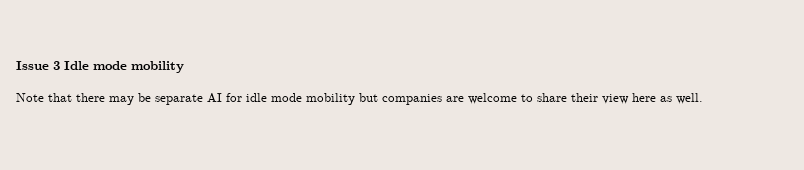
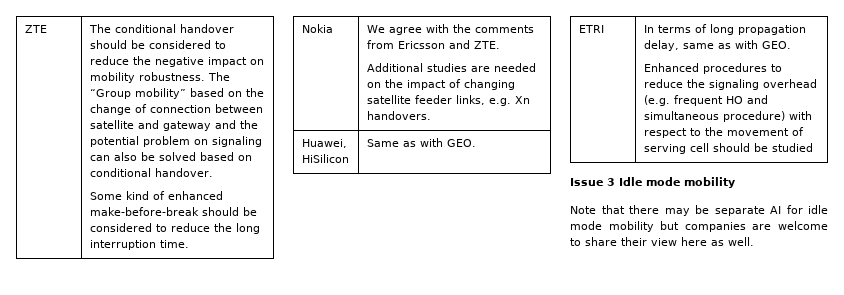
+ ZTE | The conditional handover should be considered to reduce the negative impact on mobility robustness. The “Group mobility” based on the change of connection between satellite and gateway and the potential problem on signaling can also be solved based on conditional handover.
+ Some kind of enhanced make-before-break should be considered to reduce the long interruption time.
+ Nokia | We agree with the comments from Ericsson and ZTE.
+ Additional studies are needed on the impact of changing satellite feeder links, e.g. Xn handovers.
+ Huawei, HiSilicon | Same as with GEO.
+ ETRI | In terms of long propagation delay, same as with GEO.
+ Enhanced procedures to reduce the signaling overhead (e.g. frequent HO and simultaneous procedure) with respect to the movement of serving cell should be studied

